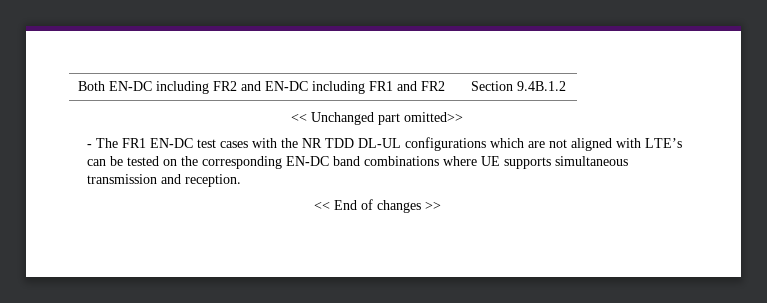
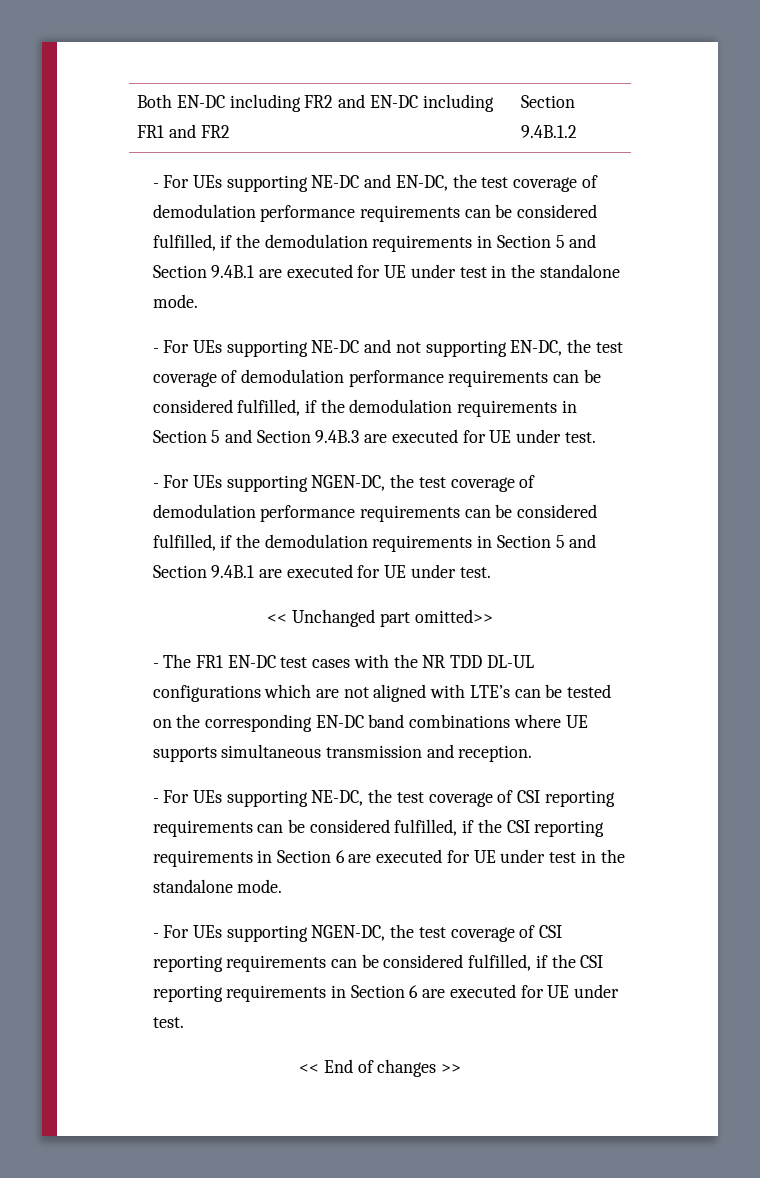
+ - For UEs supporting NE-DC and EN-DC, the test coverage of demodulation performance requirements can be considered fulfilled, if the demodulation requirements in Section 5 and Section 9.4B.1 are executed for UE under test in the standalone mode.
+ - For UEs supporting NE-DC and not supporting EN-DC, the test coverage of demodulation performance requirements can be considered fulfilled, if the demodulation requirements in Section 5 and Section 9.4B.3 are executed for UE under test.
+ - For UEs supporting NGEN-DC, the test coverage of demodulation performance requirements can be considered fulfilled, if the demodulation requirements in Section 5 and Section 9.4B.1 are executed for UE under test.
+ - For UEs supporting NE-DC, the test coverage of CSI reporting requirements can be considered fulfilled, if the CSI reporting requirements in Section 6 are executed for UE under test in the standalone mode.
+ - For UEs supporting NGEN-DC, the test coverage of CSI reporting requirements can be considered fulfilled, if the CSI reporting requirements in Section 6 are executed for UE under test.

